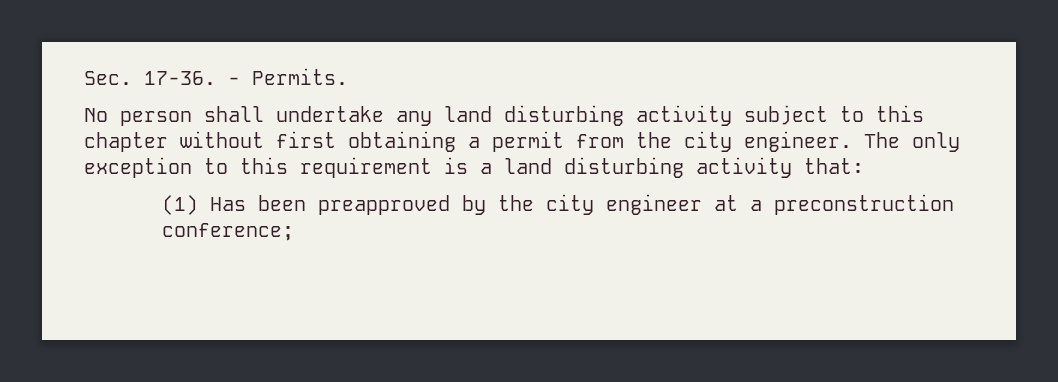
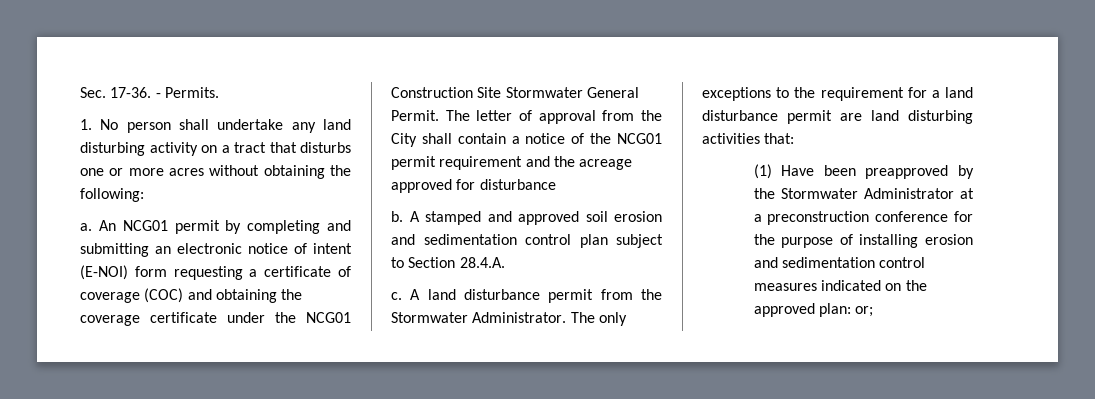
- No person shall undertake any land disturbing activity subject to this chapter without first obtaining a permit from the city engineer. The only exception to this requirement is a land disturbing activity that:
+ 1. No person shall undertake any land disturbing activity on a tract that disturbs one or more acres without obtaining the following:
+ a. An NCG01 permit by completing and submitting an electronic notice of intent (E-NOI) form requesting a certificate of coverage (COC) and obtaining the coverage certificate under the NCG01 Construction Site Stormwater General Permit. The letter of approval from the City shall contain a notice of the NCG01 permit requirement and the acreage approved for disturbance
+ b. A stamped and approved soil erosion and sedimentation control plan subject to Section 28.4.A.
+ c. A land disturbance permit from the Stormwater Administrator. The only exceptions to the requirement for a land disturbance permit are land disturbing activities that:
- (1) Has been preapproved by the city engineer at a preconstruction conference;
+ (1) Have been preapproved by the Stormwater Administrator at a preconstruction conference for the purpose of installing erosion and sedimentation control measures indicated on the approved plan: or;

